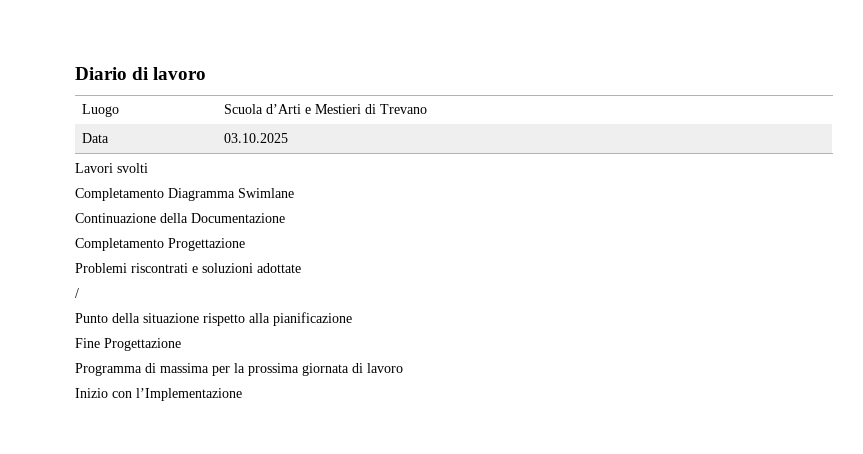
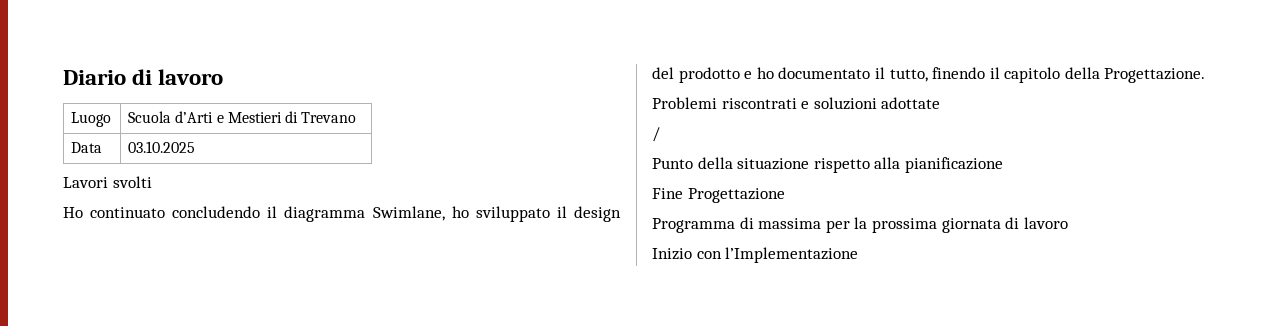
- Completamento Diagramma Swimlane
- Continuazione della Documentazione
- Completamento Progettazione
+ Ho continuato concludendo il diagramma Swimlane, ho sviluppato il design del prodotto e ho documentato il tutto, finendo il capitolo della Progettazione.

